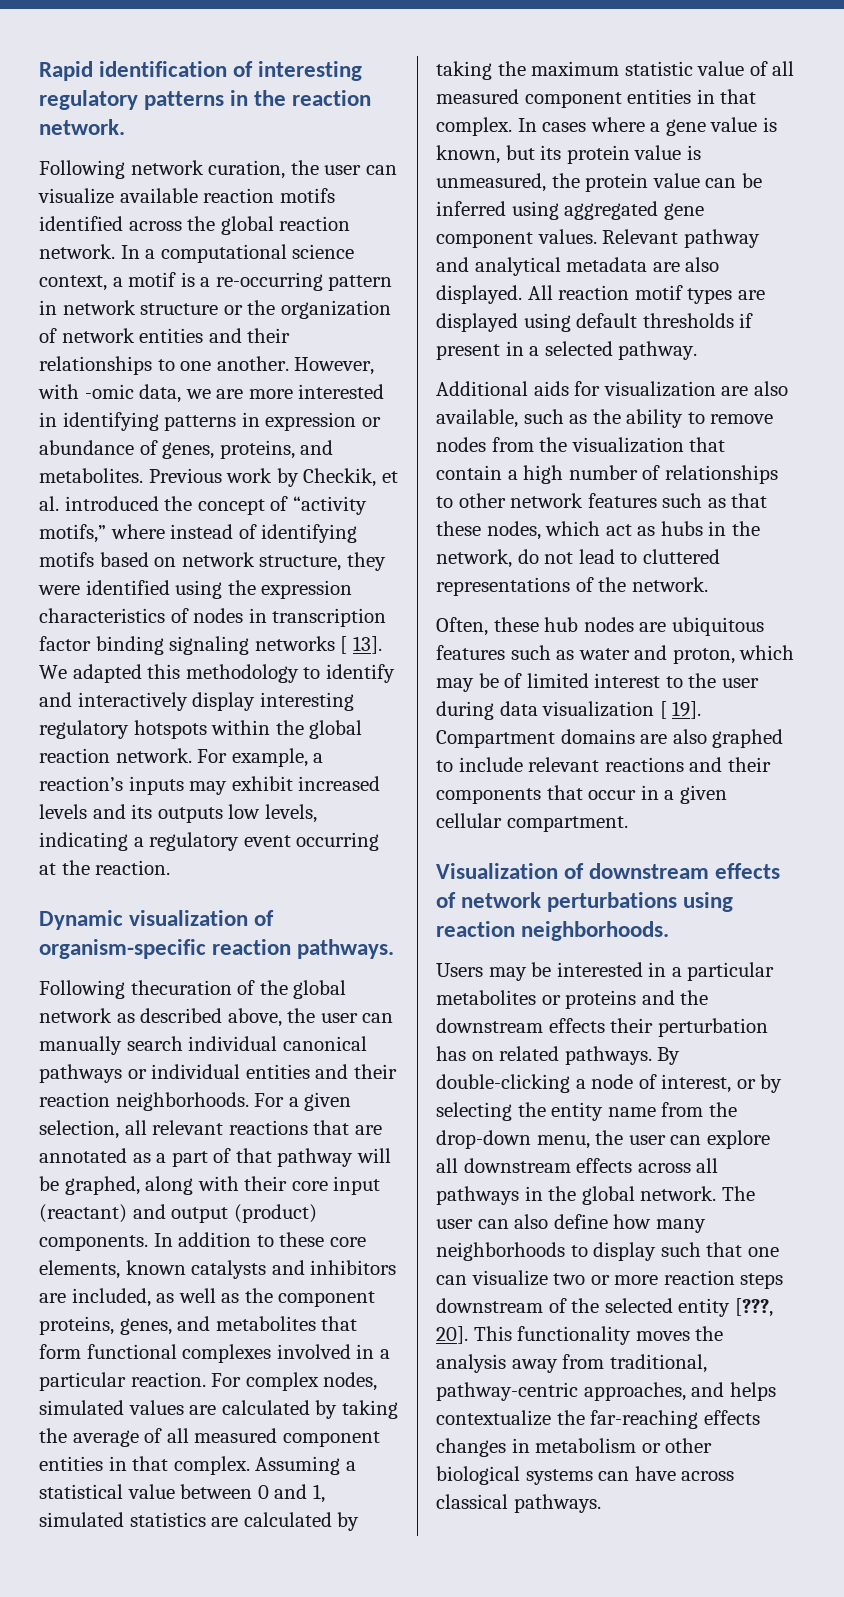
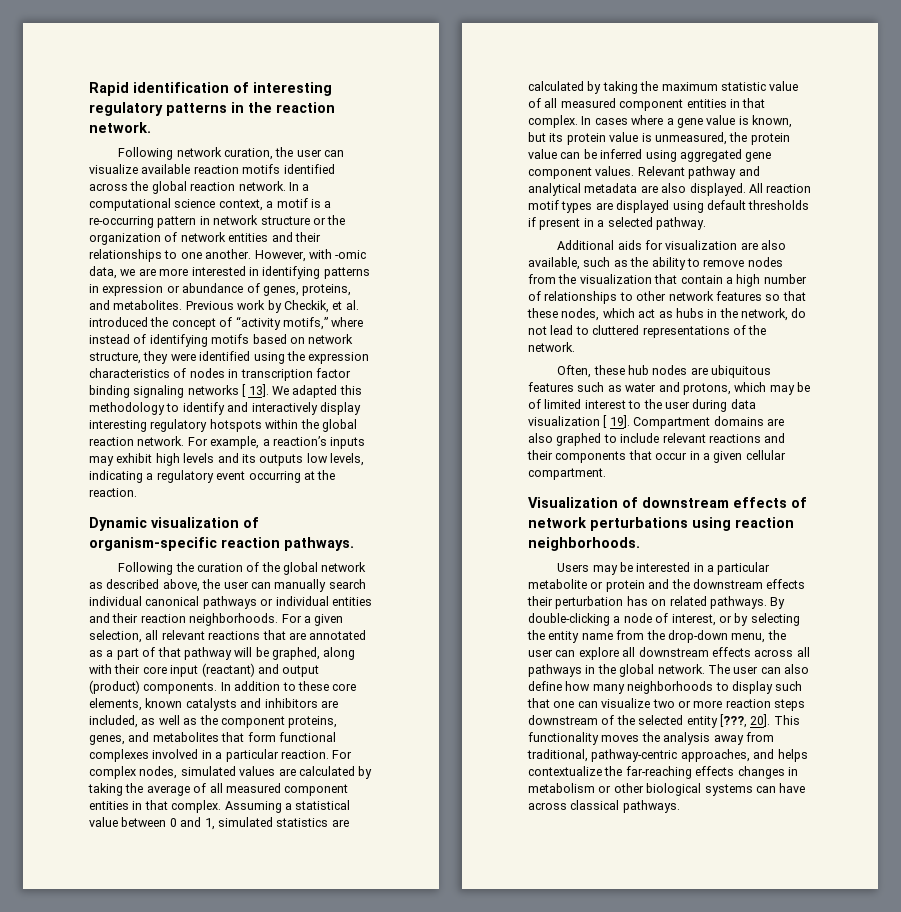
- For example, a reaction’s inputs may exhibit increased levels and its outputs low levels, indicating a regulatory event occurring at the reaction.
+ For example, a reaction’s inputs may exhibit high levels and its outputs low levels, indicating a regulatory event occurring at the reaction.
- Following thecuration of the global network as described above, the user can manually search individual canonical pathways or individual entities and their reaction neighborhoods.
+ Following the curation of the global network as described above, the user can manually search individual canonical pathways or individual entities and their reaction neighborhoods.
- Additional aids for visualization are also available, such as the ability to remove nodes from the visualization that contain a high number of relationships to other network features such as that these nodes, which act as hubs in the network, do not lead to cluttered representations of the network.
+ Additional aids for visualization are also available, such as the ability to remove nodes from the visualization that contain a high number of relationships to other network features so that these nodes, which act as hubs in the network, do not lead to cluttered representations of the network.
- Often, these hub nodes are ubiquitous features such as water and proton, which may be of limited interest to the user during data visualization [ 19].
+ Often, these hub nodes are ubiquitous features such as water and protons, which may be of limited interest to the user during data visualization [ 19].
- Users may be interested in a particular metabolites or proteins and the downstream effects their perturbation has on related pathways.
+ Users may be interested in a particular metabolite or protein and the downstream effects their perturbation has on related pathways.

